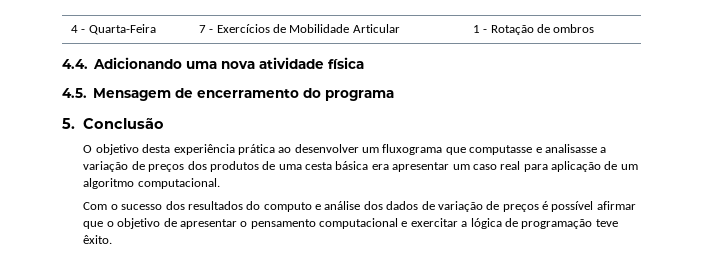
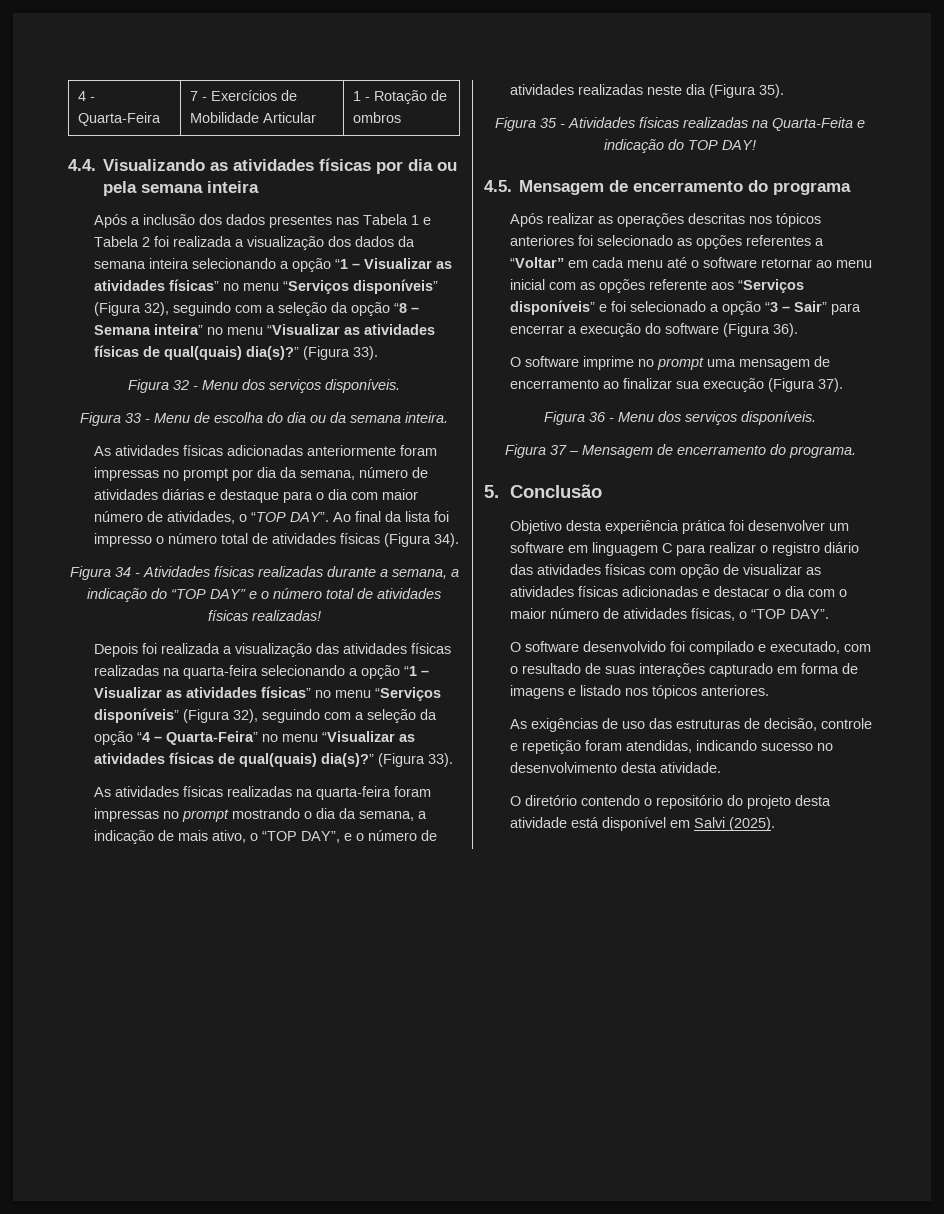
- 4.4. Adicionando uma nova atividade física
+ 4.4. Visualizando as atividades físicas por dia ou pela semana inteira
+ Após a inclusão dos dados presentes nas Tabela 1 e Tabela 2 foi realizada a visualização dos dados da semana inteira selecionando a opção “1 – Visualizar as atividades físicas” no menu “Serviços disponíveis” (Figura 32), seguindo com a seleção da opção “8 – Semana inteira” no menu “Visualizar as atividades físicas de qual(quais) dia(s)?” (Figura 33).
+ Figura 32 - Menu dos serviços disponíveis.
+ Figura 33 - Menu de escolha do dia ou da semana inteira.
+ As atividades físicas adicionadas anteriormente foram impressas no prompt por dia da semana, número de atividades diárias e destaque para o dia com maior número de atividades, o “TOP DAY”. Ao final da lista foi impresso o número total de atividades físicas (Figura 34).
+ Figura 34 - Atividades físicas realizadas durante a semana, a indicação do “TOP DAY” e o número total de atividades físicas realizadas!
+ Depois foi realizada a visualização das atividades físicas realizadas na quarta-feira selecionando a opção “1 – Visualizar as atividades físicas” no menu “Serviços disponíveis” (Figura 32), seguindo com a seleção da opção “4 – Quarta-Feira” no menu “Visualizar as atividades físicas de qual(quais) dia(s)?” (Figura 33).
+ As atividades físicas realizadas na quarta-feira foram impressas no prompt mostrando o dia da semana, a indicação de mais ativo, o “TOP DAY”, e o número de atividades realizadas neste dia (Figura 35).
+ Figura 35 - Atividades físicas realizadas na Quarta-Feita e indicação do TOP DAY!
+ Após realizar as operações descritas nos tópicos anteriores foi selecionado as opções referentes a “Voltar” em cada menu até o software retornar ao menu inicial com as opções referente aos “Serviços disponíveis” e foi selecionado a opção “3 – Sair” para encerrar a execução do software (Figura 36).
+ O software imprime no prompt uma mensagem de encerramento ao finalizar sua execução (Figura 37).
+ Figura 36 - Menu dos serviços disponíveis.
+ Figura 37 – Mensagem de encerramento do programa.
- O objetivo desta experiência prática ao desenvolver um fluxograma que computasse e analisasse a variação de preços dos produtos de uma cesta básica era apresentar um caso real para aplicação de um algoritmo computacional.
- Com o sucesso dos resultados do computo e análise dos dados de variação de preços é possível afirmar que o objetivo de apresentar o pensamento computacional e exercitar a lógica de programação teve êxito.
+ Objetivo desta experiência prática foi desenvolver um software em linguagem C para realizar o registro diário das atividades físicas com opção de visualizar as atividades físicas adicionadas e destacar o dia com o maior número de atividades físicas, o “TOP DAY”.
+ O software desenvolvido foi compilado e executado, com o resultado de suas interações capturado em forma de imagens e listado nos tópicos anteriores.
+ As exigências de uso das estruturas de decisão, controle e repetição foram atendidas, indicando sucesso no desenvolvimento desta atividade.
+ O diretório contendo o repositório do projeto desta atividade está disponível em Salvi (2025).

